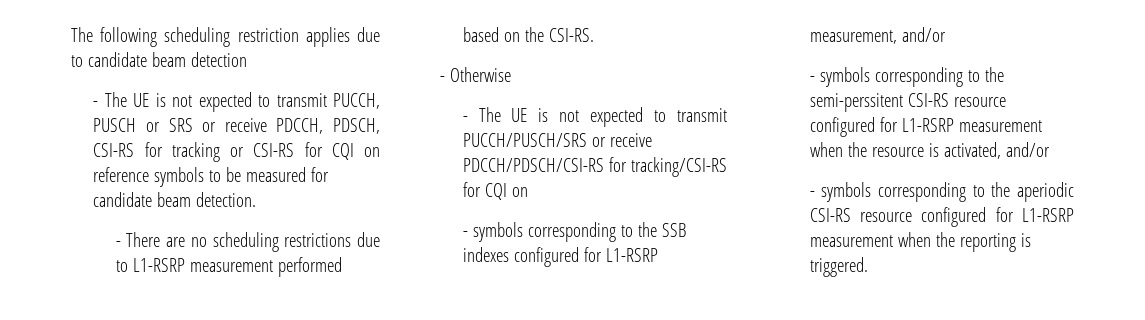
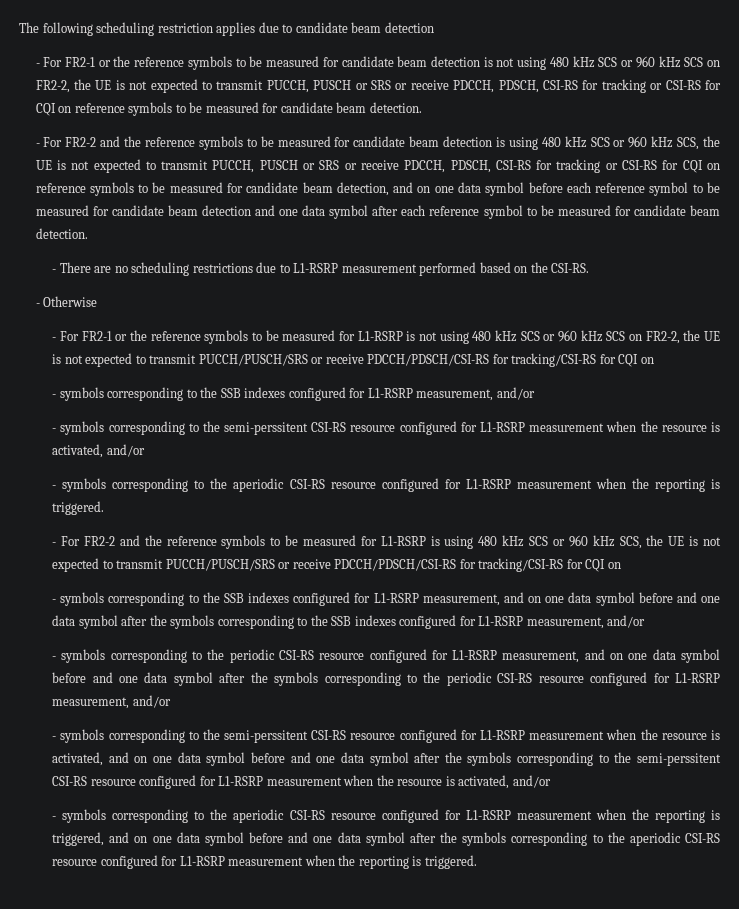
- - The UE is not expected to transmit PUCCH, PUSCH or SRS or receive PDCCH, PDSCH, CSI-RS for tracking or CSI-RS for CQI on reference symbols to be measured for candidate beam detection.
+ - For FR2-1 or the reference symbols to be measured for candidate beam detection is not using 480 kHz SCS or 960 kHz SCS on FR2-2, the UE is not expected to transmit PUCCH, PUSCH or SRS or receive PDCCH, PDSCH, CSI-RS for tracking or CSI-RS for CQI on reference symbols to be measured for candidate beam detection.
+ - For FR2-2 and the reference symbols to be measured for candidate beam detection is using 480 kHz SCS or 960 kHz SCS, the UE is not expected to transmit PUCCH, PUSCH or SRS or receive PDCCH, PDSCH, CSI-RS for tracking or CSI-RS for CQI on reference symbols to be measured for candidate beam detection, and on one data symbol before each reference symbol to be measured for candidate beam detection and one data symbol after each reference symbol to be measured for candidate beam detection.
- - The UE is not expected to transmit PUCCH/PUSCH/SRS or receive PDCCH/PDSCH/CSI-RS for tracking/CSI-RS for CQI on
+ - For FR2-1 or the reference symbols to be measured for L1-RSRP is not using 480 kHz SCS or 960 kHz SCS on FR2-2, the UE is not expected to transmit PUCCH/PUSCH/SRS or receive PDCCH/PDSCH/CSI-RS for tracking/CSI-RS for CQI on
+ - For FR2-2 and the reference symbols to be measured for L1-RSRP is using 480 kHz SCS or 960 kHz SCS, the UE is not expected to transmit PUCCH/PUSCH/SRS or receive PDCCH/PDSCH/CSI-RS for tracking/CSI-RS for CQI on
+ - symbols corresponding to the SSB indexes configured for L1-RSRP measurement, and on one data symbol before and one data symbol after the symbols corresponding to the SSB indexes configured for L1-RSRP measurement, and/or
+ - symbols corresponding to the periodic CSI-RS resource configured for L1-RSRP measurement, and on one data symbol before and one data symbol after the symbols corresponding to the periodic CSI-RS resource configured for L1-RSRP measurement, and/or
+ - symbols corresponding to the semi-perssitent CSI-RS resource configured for L1-RSRP measurement when the resource is activated, and on one data symbol before and one data symbol after the symbols corresponding to the semi-perssitent CSI-RS resource configured for L1-RSRP measurement when the resource is activated, and/or
+ - symbols corresponding to the aperiodic CSI-RS resource configured for L1-RSRP measurement when the reporting is triggered, and on one data symbol before and one data symbol after the symbols corresponding to the aperiodic CSI-RS resource configured for L1-RSRP measurement when the reporting is triggered.

